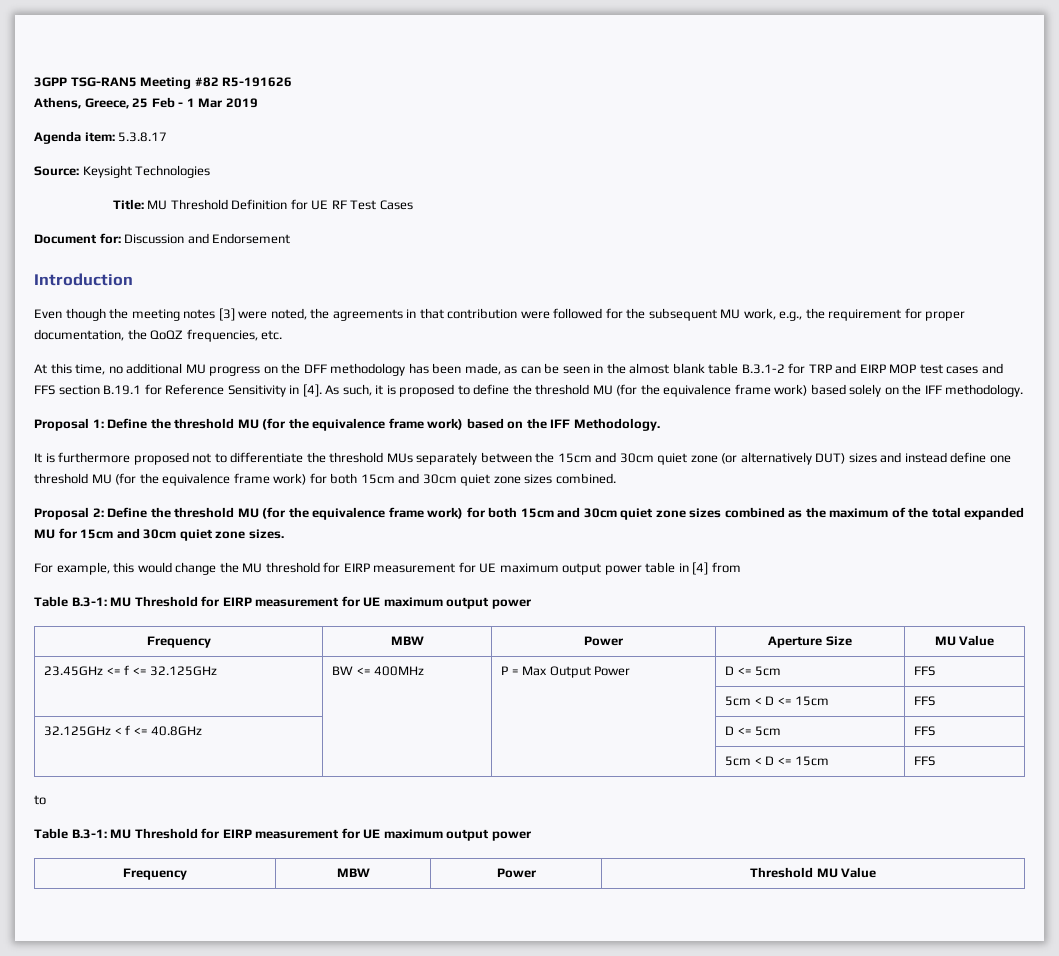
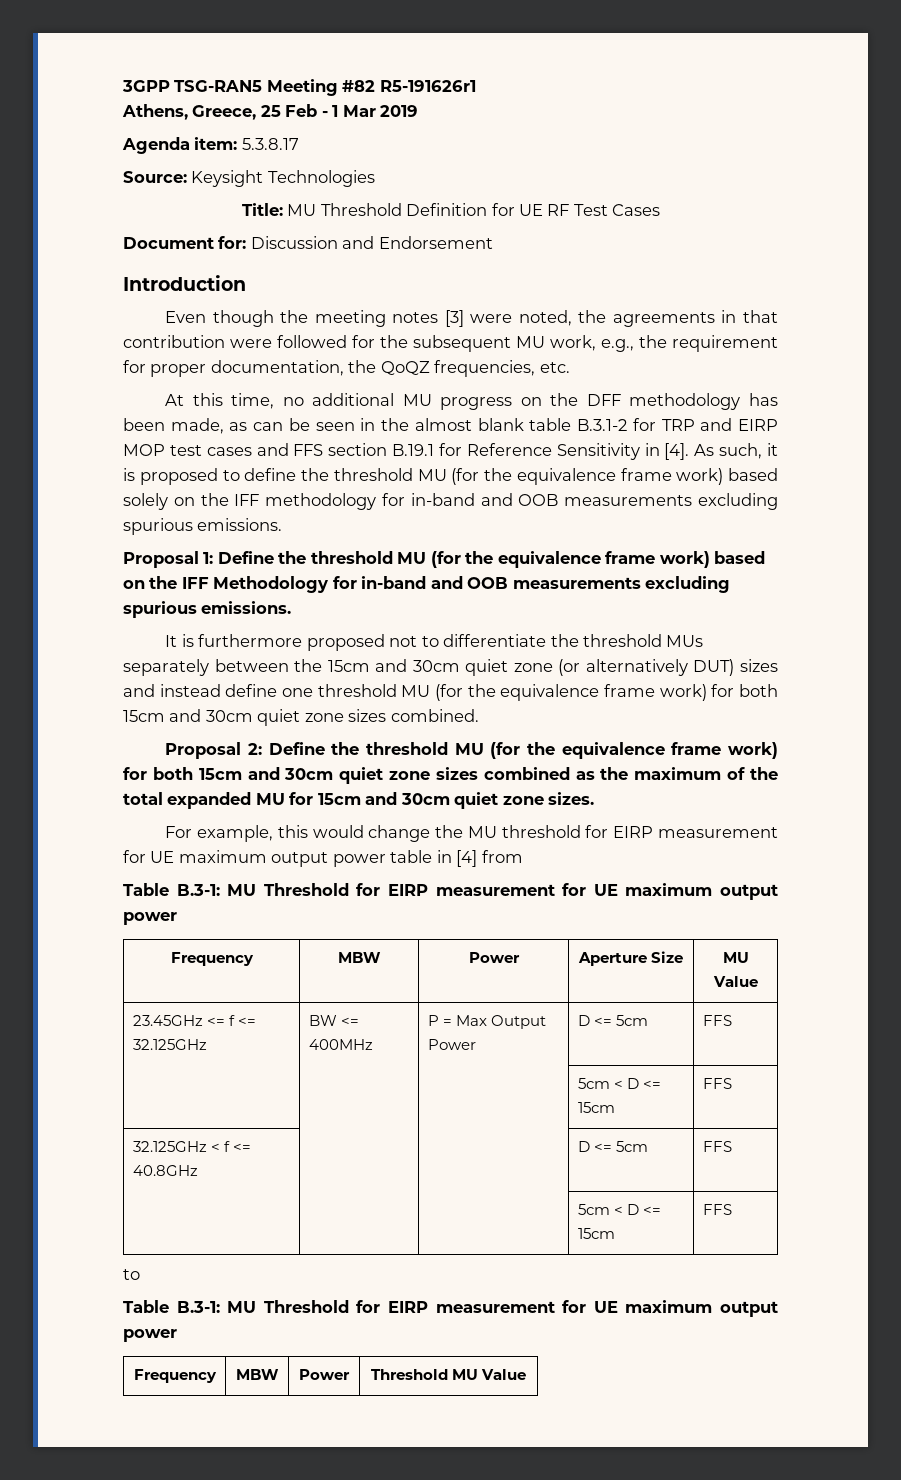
- 3GPP TSG-RAN5 Meeting #82 R5-191626
+ 3GPP TSG-RAN5 Meeting #82 R5-191626r1
- As such, it is proposed to define the threshold MU (for the equivalence frame work) based solely on the IFF methodology.
+ As such, it is proposed to define the threshold MU (for the equivalence frame work) based solely on the IFF methodology for in-band and OOB measurements excluding spurious emissions.
- Proposal 1: Define the threshold MU (for the equivalence frame work) based on the IFF Methodology.
+ Proposal 1: Define the threshold MU (for the equivalence frame work) based on the IFF Methodology for in-band and OOB measurements excluding spurious emissions.

